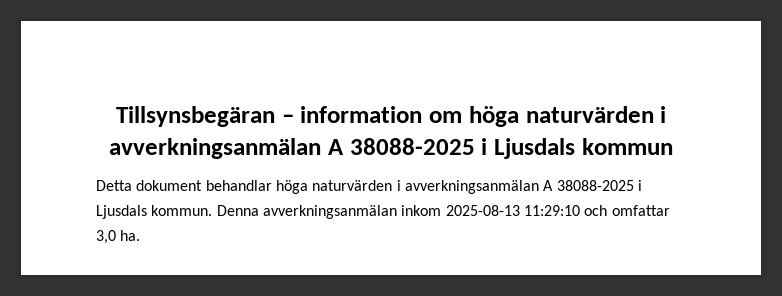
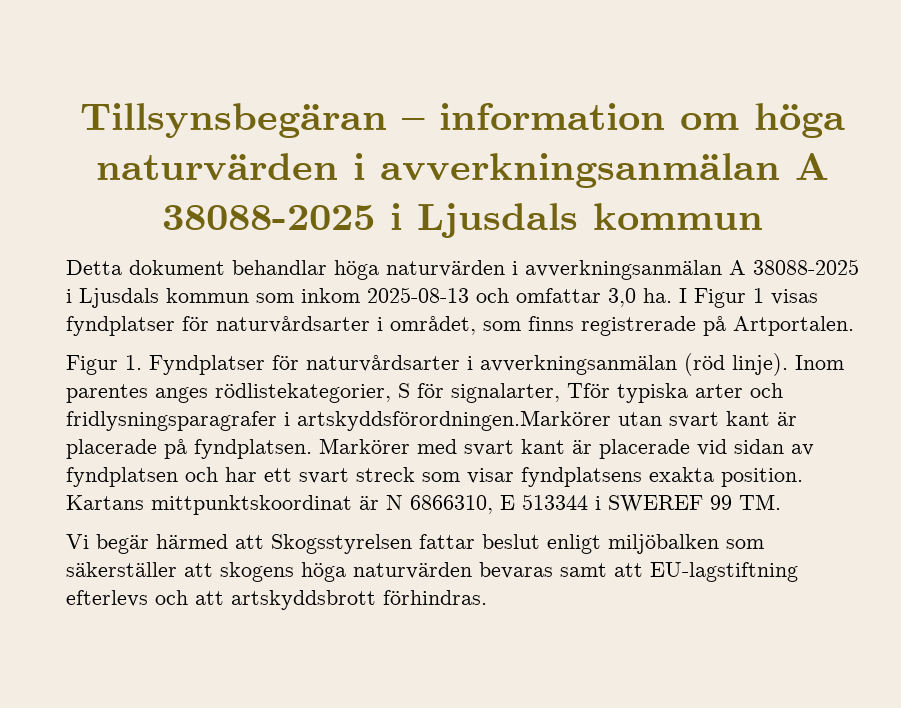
- Detta dokument behandlar höga naturvärden i avverkningsanmälan A 38088-2025 i Ljusdals kommun. Denna avverkningsanmälan inkom 2025-08-13 11:29:10 och omfattar 3,0 ha.
+ Detta dokument behandlar höga naturvärden i avverkningsanmälan A 38088-2025 i Ljusdals kommun som inkom 2025-08-13 och omfattar 3,0 ha.
+ I Figur 1 visas fyndplatser för naturvårdsarter i området, som finns registrerade på Artportalen.
+ Figur 1. Fyndplatser för naturvårdsarter i avverkningsanmälan (röd linje). Inom parentes anges rödlistekategorier, S för signalarter, Tför typiska arter och fridlysningsparagrafer i artskyddsförordningen.Markörer utan svart kant är placerade på fyndplatsen. Markörer med svart kant är placerade vid sidan av fyndplatsen och har ett svart streck som visar fyndplatsens exakta position. Kartans mittpunktskoordinat är N 6866310, E 513344 i SWEREF 99 TM.
+ Vi begär härmed att Skogsstyrelsen fattar beslut enligt miljöbalken som säkerställer att skogens höga naturvärden bevaras samt att EU-lagstiftning efterlevs och att artskyddsbrott förhindras.

